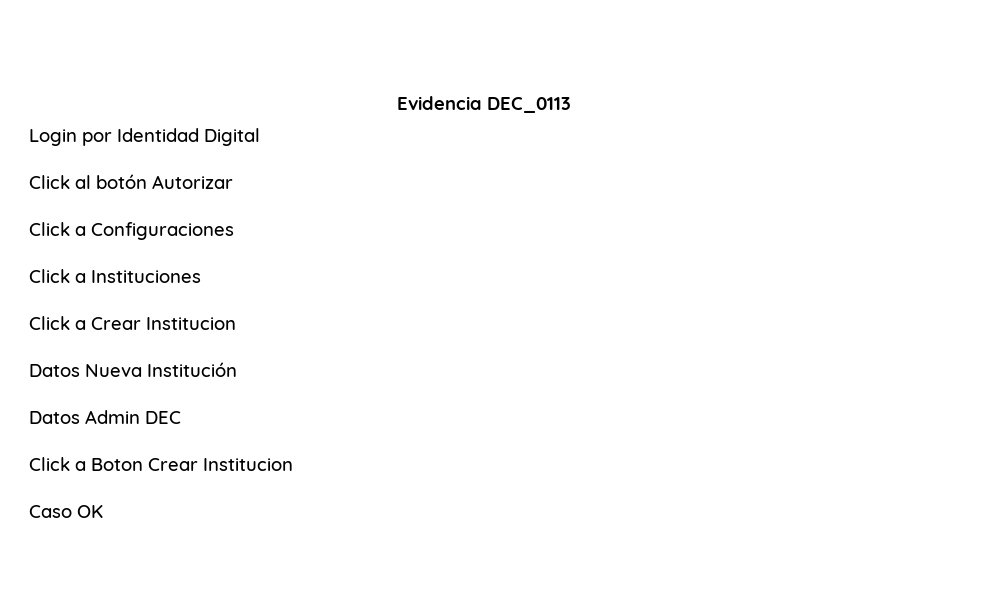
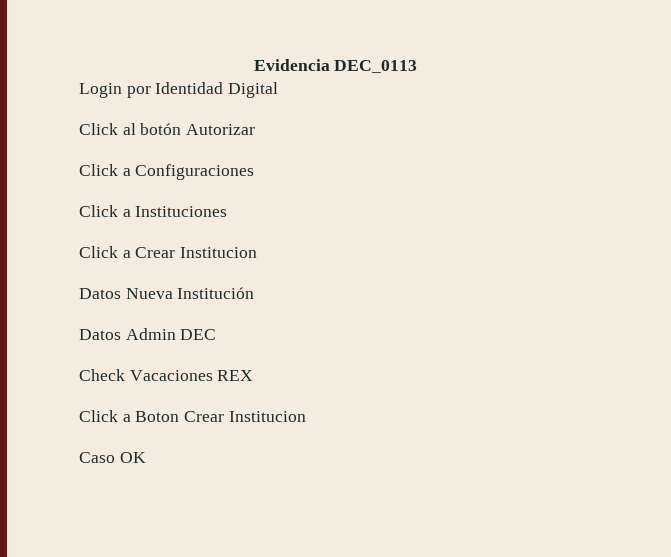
+ Check Vacaciones REX

